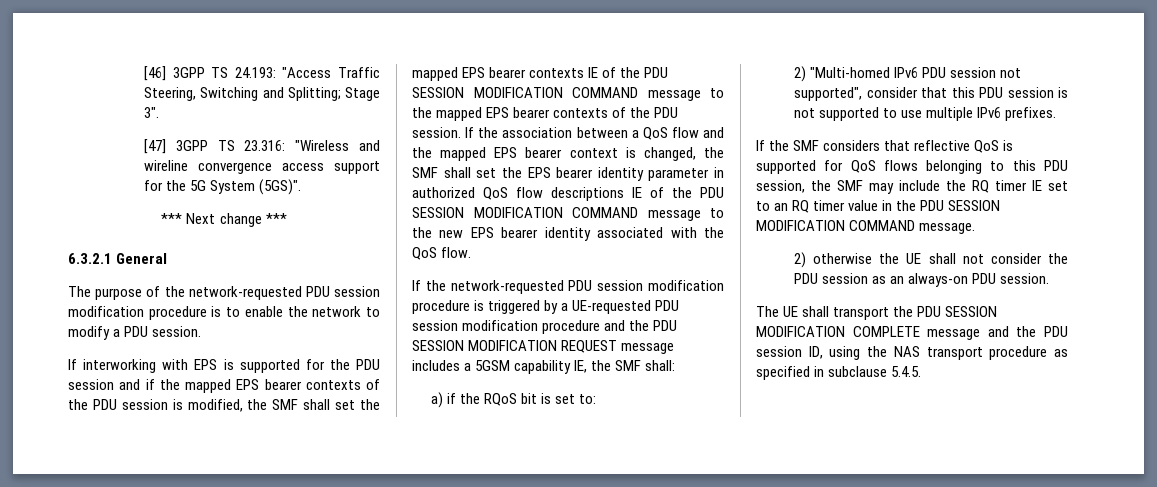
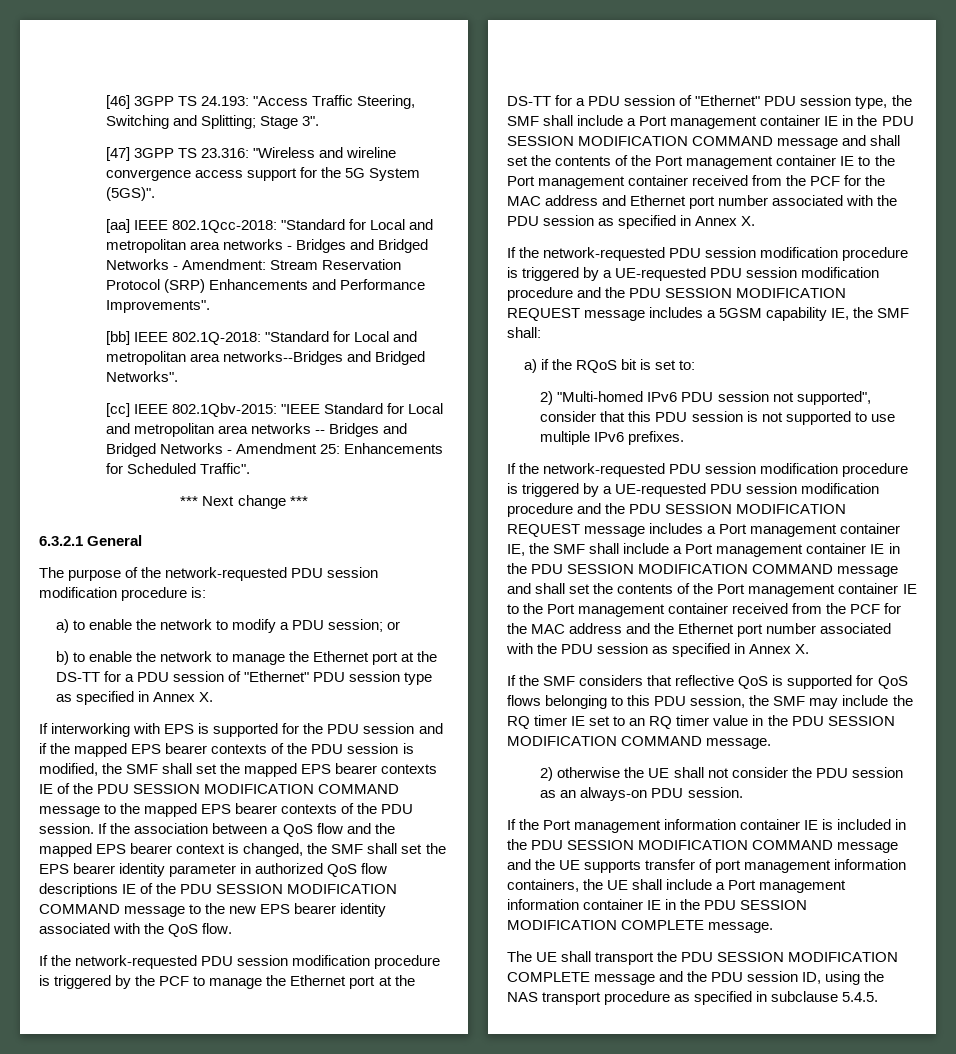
+ [aa] IEEE 802.1Qcc-2018: "Standard for Local and metropolitan area networks - Bridges and Bridged Networks - Amendment: Stream Reservation Protocol (SRP) Enhancements and Performance Improvements".
+ [bb] IEEE 802.1Q-2018: "Standard for Local and metropolitan area networks--Bridges and Bridged Networks".
+ [cc] IEEE 802.1Qbv-2015: "IEEE Standard for Local and metropolitan area networks -- Bridges and Bridged Networks - Amendment 25: Enhancements for Scheduled Traffic".
- The purpose of the network-requested PDU session modification procedure is to enable the network to modify a PDU session.
+ The purpose of the network-requested PDU session modification procedure is:
+ a) to enable the network to modify a PDU session; or
+ b) to enable the network to manage the Ethernet port at the DS-TT for a PDU session of "Ethernet" PDU session type as specified in Annex X.
+ If the network-requested PDU session modification procedure is triggered by the PCF to manage the Ethernet port at the DS-TT for a PDU session of "Ethernet" PDU session type, the SMF shall include a Port management container IE in the PDU SESSION MODIFICATION COMMAND message and shall set the contents of the Port management container IE to the Port management container received from the PCF for the MAC address and Ethernet port number associated with the PDU session as specified in Annex X.
+ If the network-requested PDU session modification procedure is triggered by a UE-requested PDU session modification procedure and the PDU SESSION MODIFICATION REQUEST message includes a Port management container IE, the SMF shall include a Port management container IE in the PDU SESSION MODIFICATION COMMAND message and shall set the contents of the Port management container IE to the Port management container received from the PCF for the MAC address and the Ethernet port number associated with the PDU session as specified in Annex X.
+ If the Port management information container IE is included in the PDU SESSION MODIFICATION COMMAND message and the UE supports transfer of port management information containers, the UE shall include a Port management information container IE in the PDU SESSION MODIFICATION COMPLETE message.

